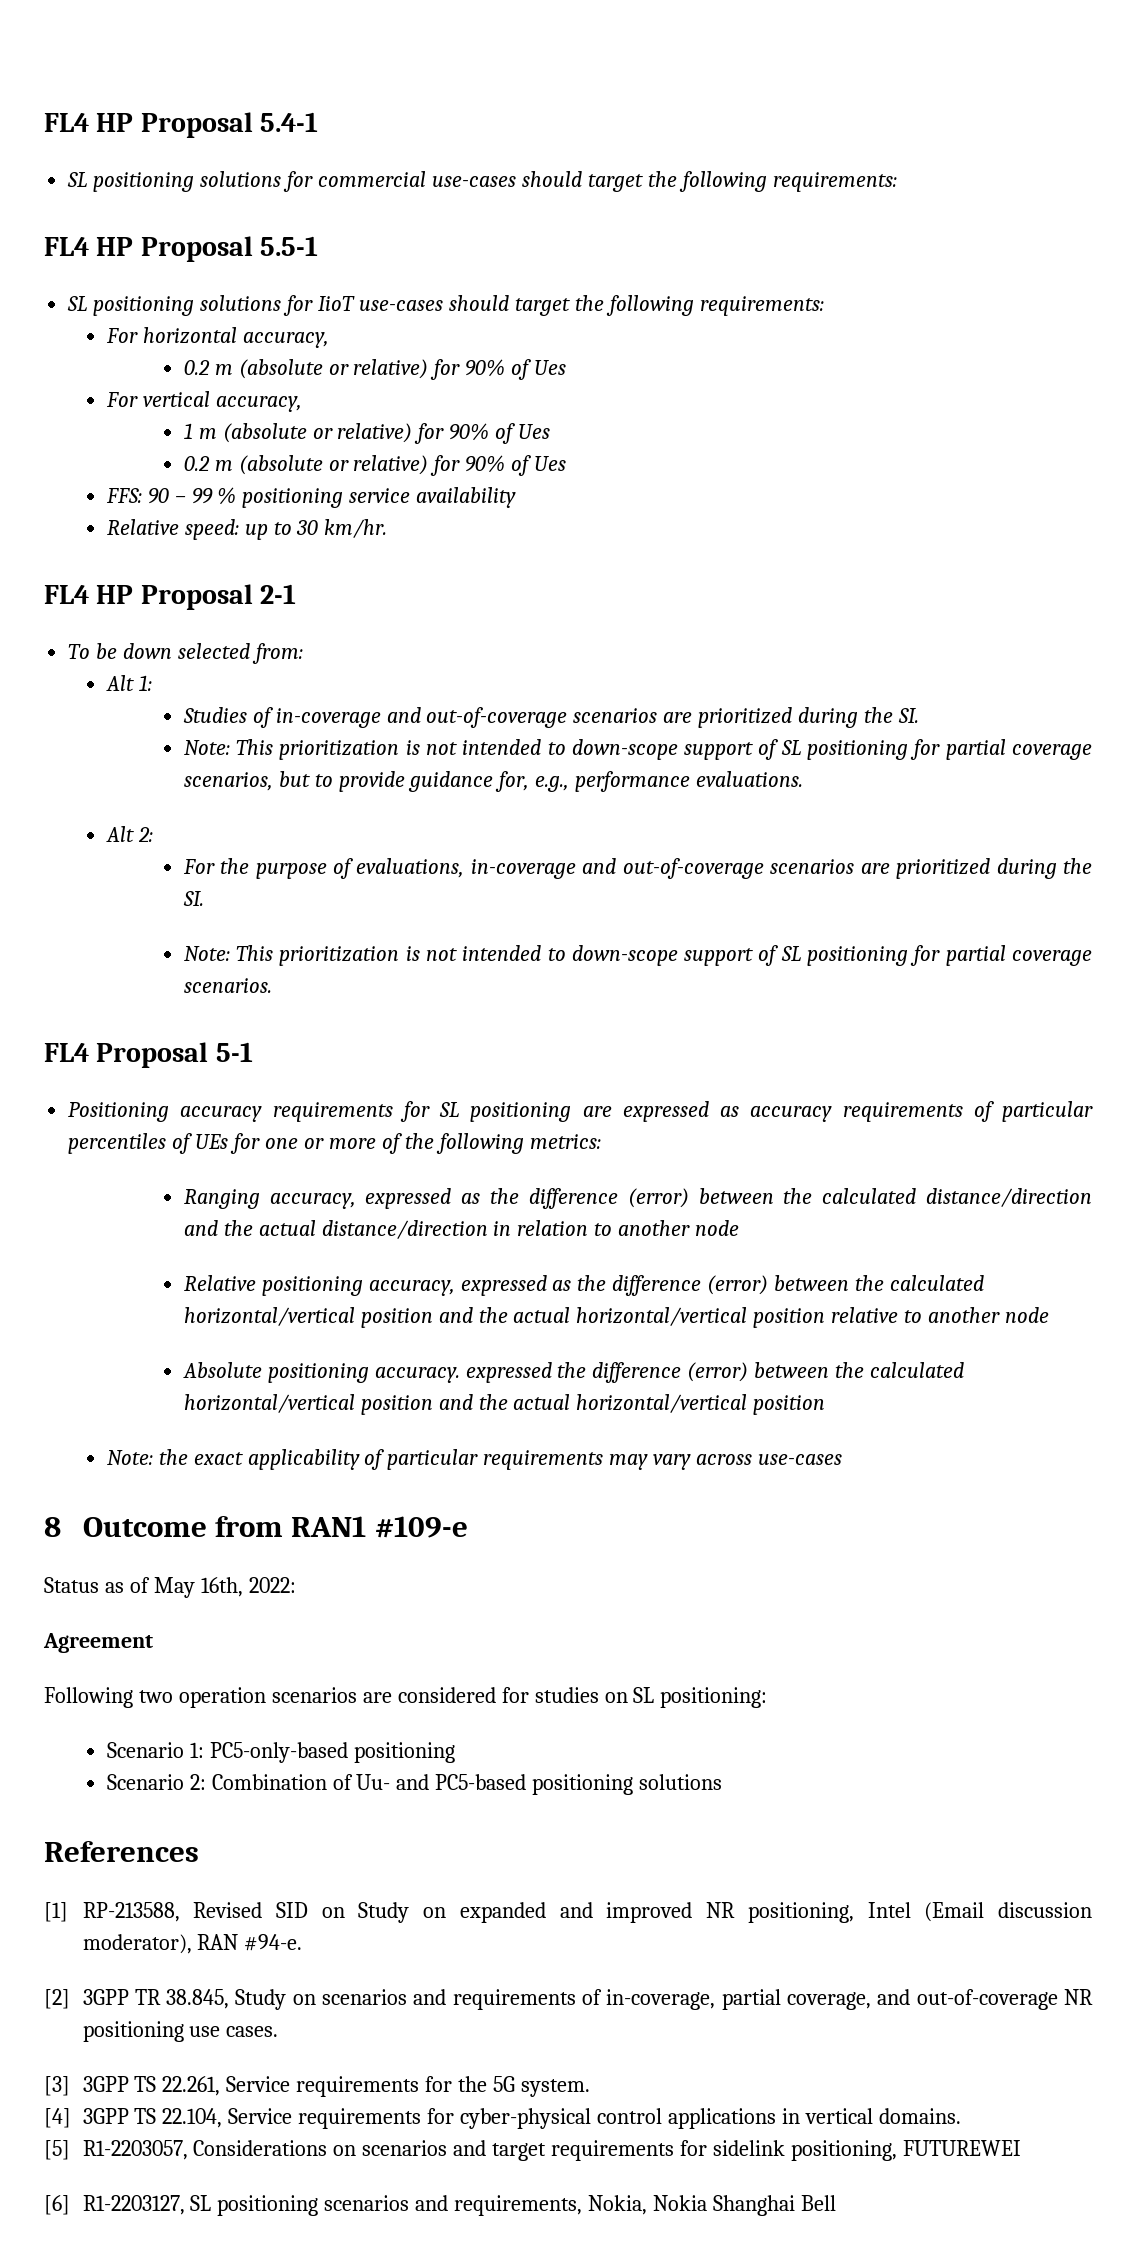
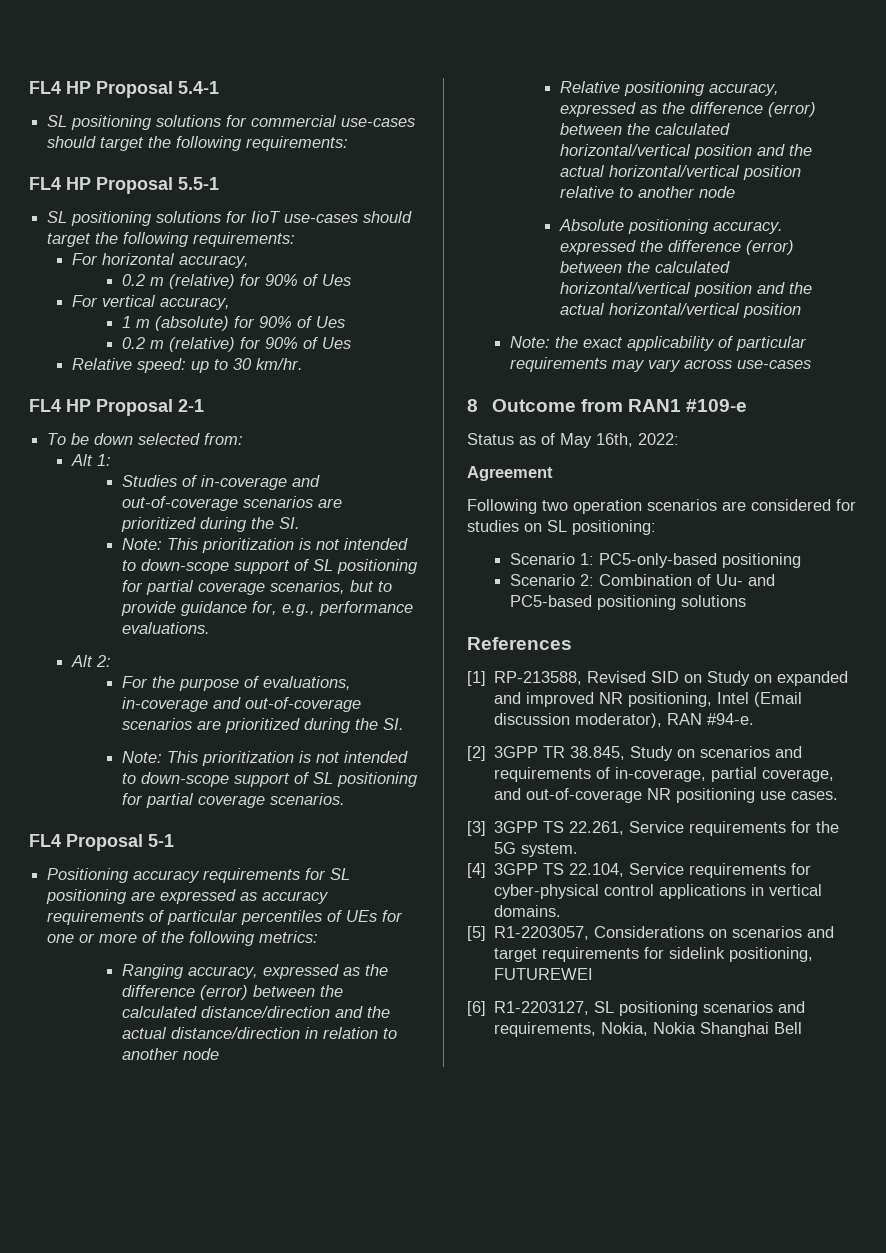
  For horizontal accuracy,
- 0.2 m (absolute or relative) for 90% of Ues
+ 0.2 m (relative) for 90% of Ues
- 1 m (absolute or relative) for 90% of Ues
- 0.2 m (absolute or relative) for 90% of Ues
- FFS: 90 – 99 % positioning service availability
+ 1 m (absolute) for 90% of Ues
+ 0.2 m (relative) for 90% of Ues

